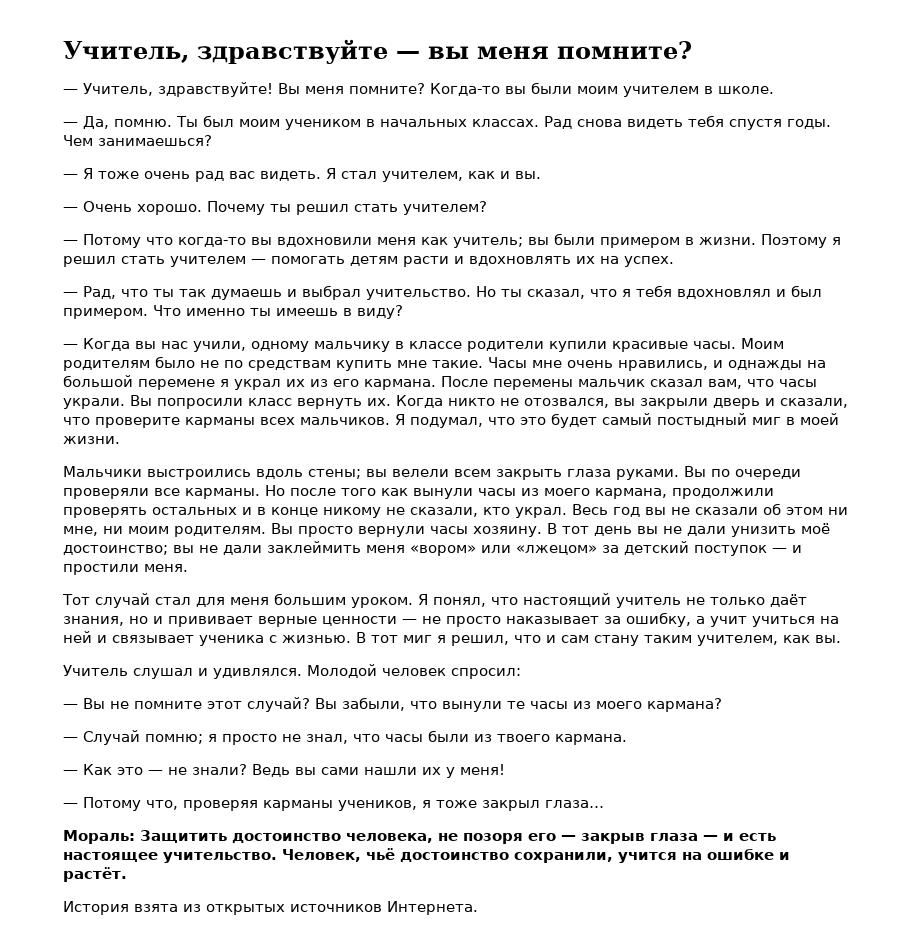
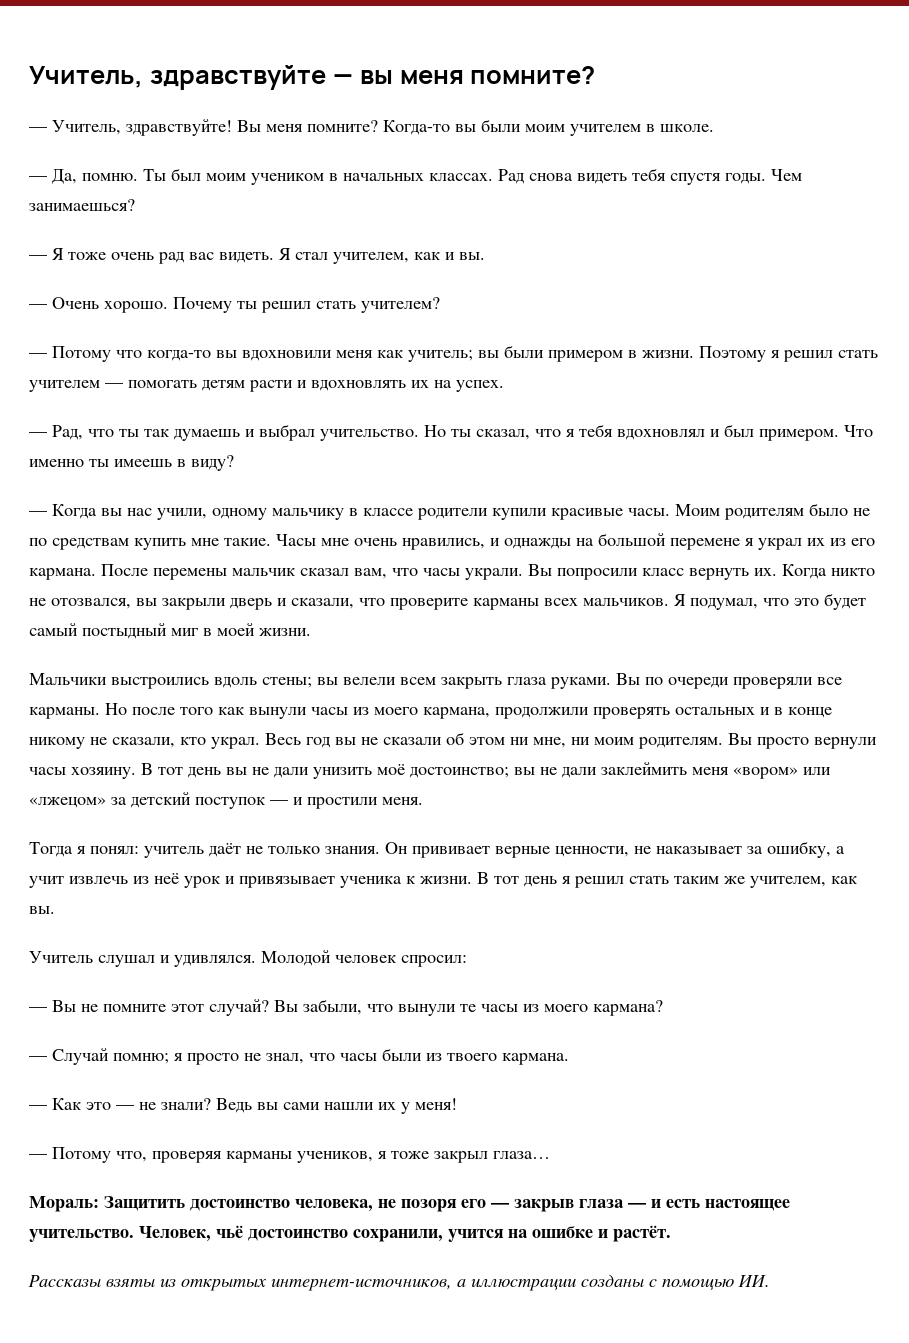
- Тот случай стал для меня большим уроком. Я понял, что настоящий учитель не только даёт знания, но и прививает верные ценности — не просто наказывает за ошибку, а учит учиться на ней и связывает ученика с жизнью. В тот миг я решил, что и сам стану таким учителем, как вы.
+ Тогда я понял: учитель даёт не только знания. Он прививает верные ценности, не наказывает за ошибку, а учит извлечь из неё урок и привязывает ученика к жизни. В тот день я решил стать таким же учителем, как вы.
- История взята из открытых источников Интернета.
+ Рассказы взяты из открытых интернет-источников, а иллюстрации созданы с помощью ИИ.

